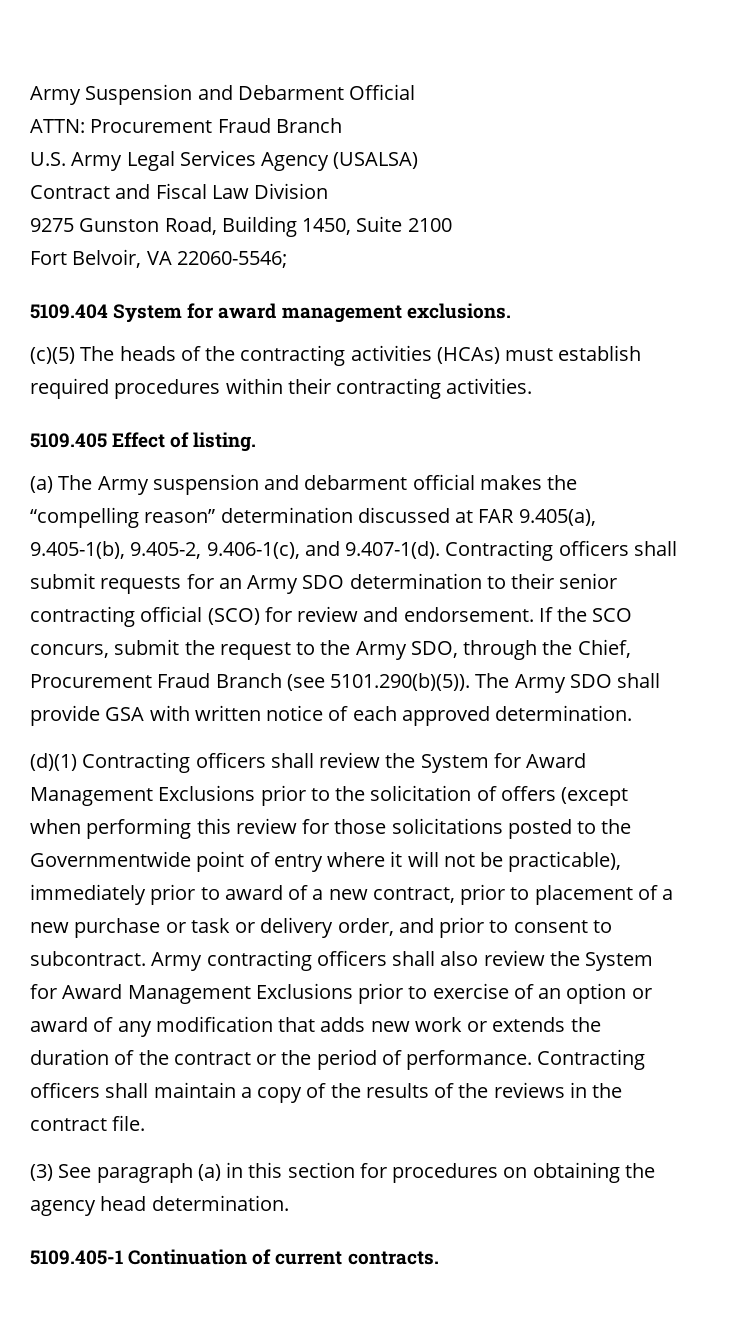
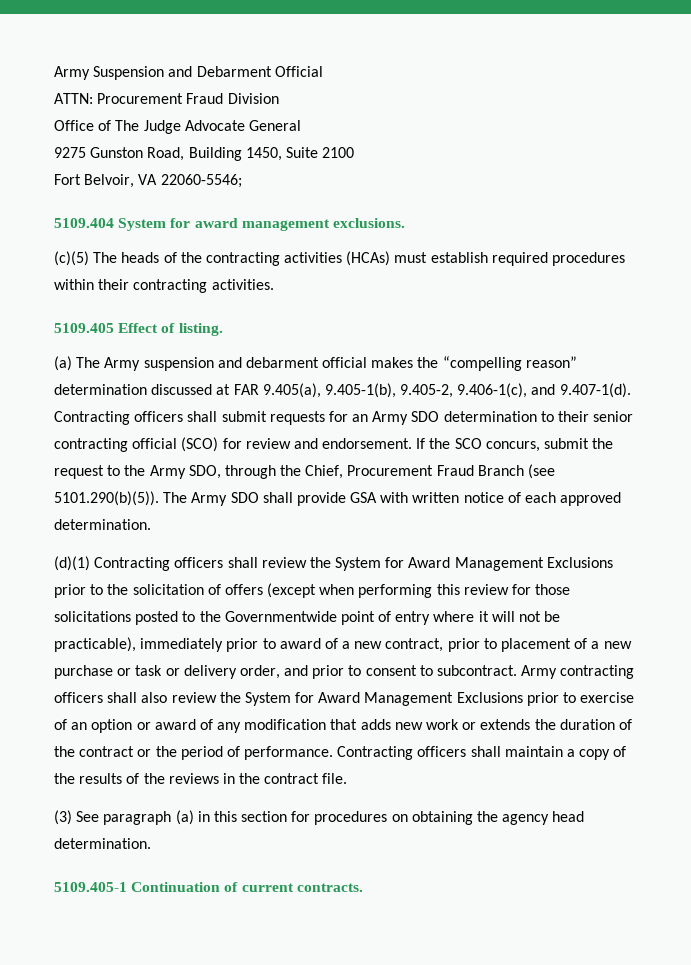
- ATTN: Procurement Fraud Branch
- U.S. Army Legal Services Agency (USALSA)
- Contract and Fiscal Law Division
+ ATTN: Procurement Fraud Division
+ Office of The Judge Advocate General

